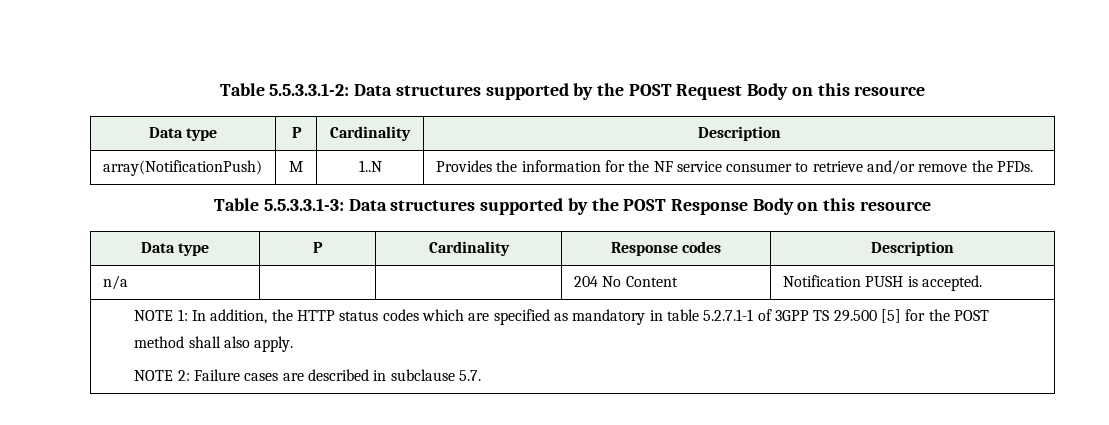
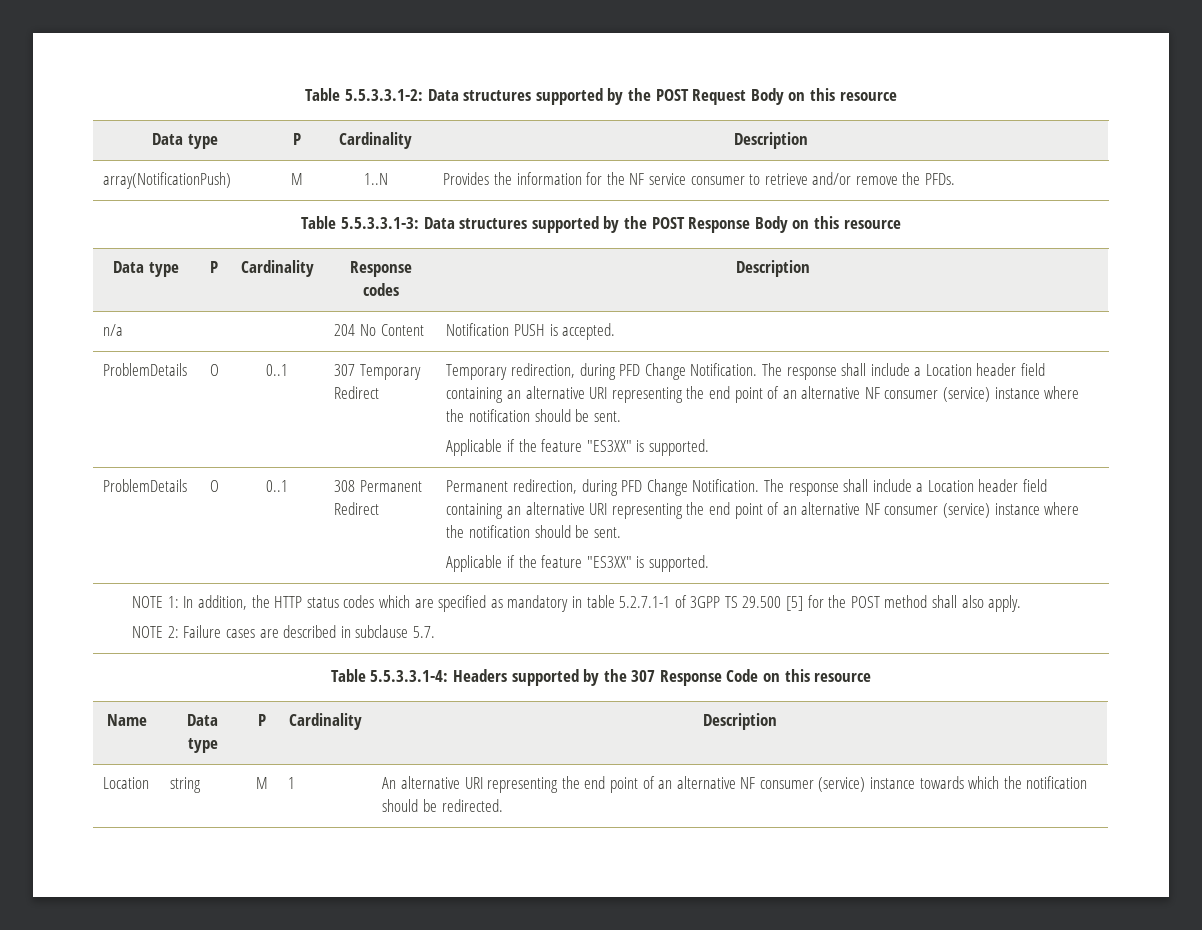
+ ProblemDetails | O | 0..1 | 307 Temporary Redirect | Temporary redirection, during PFD Change Notification. The response shall include a Location header field containing an alternative URI representing the end point of an alternative NF consumer (service) instance where the notification should be sent.
+ Applicable if the feature "ES3XX" is supported.
+ ProblemDetails | O | 0..1 | 308 Permanent Redirect | Permanent redirection, during PFD Change Notification. The response shall include a Location header field containing an alternative URI representing the end point of an alternative NF consumer (service) instance where the notification should be sent.
+ Applicable if the feature "ES3XX" is supported.
+ Table 5.5.3.3.1-4: Headers supported by the 307 Response Code on this resource
+ Name | Data type | P | Cardinality | Description
+ Location | string | M | 1 | An alternative URI representing the end point of an alternative NF consumer (service) instance towards which the notification should be redirected.

